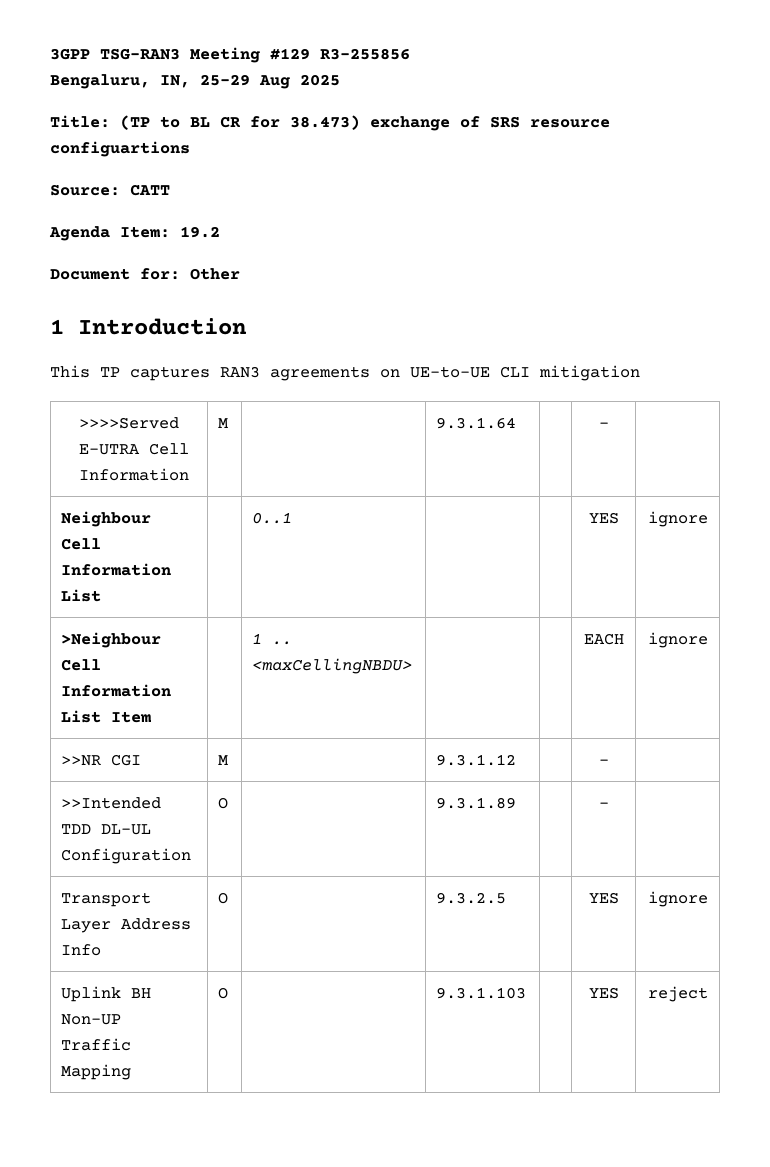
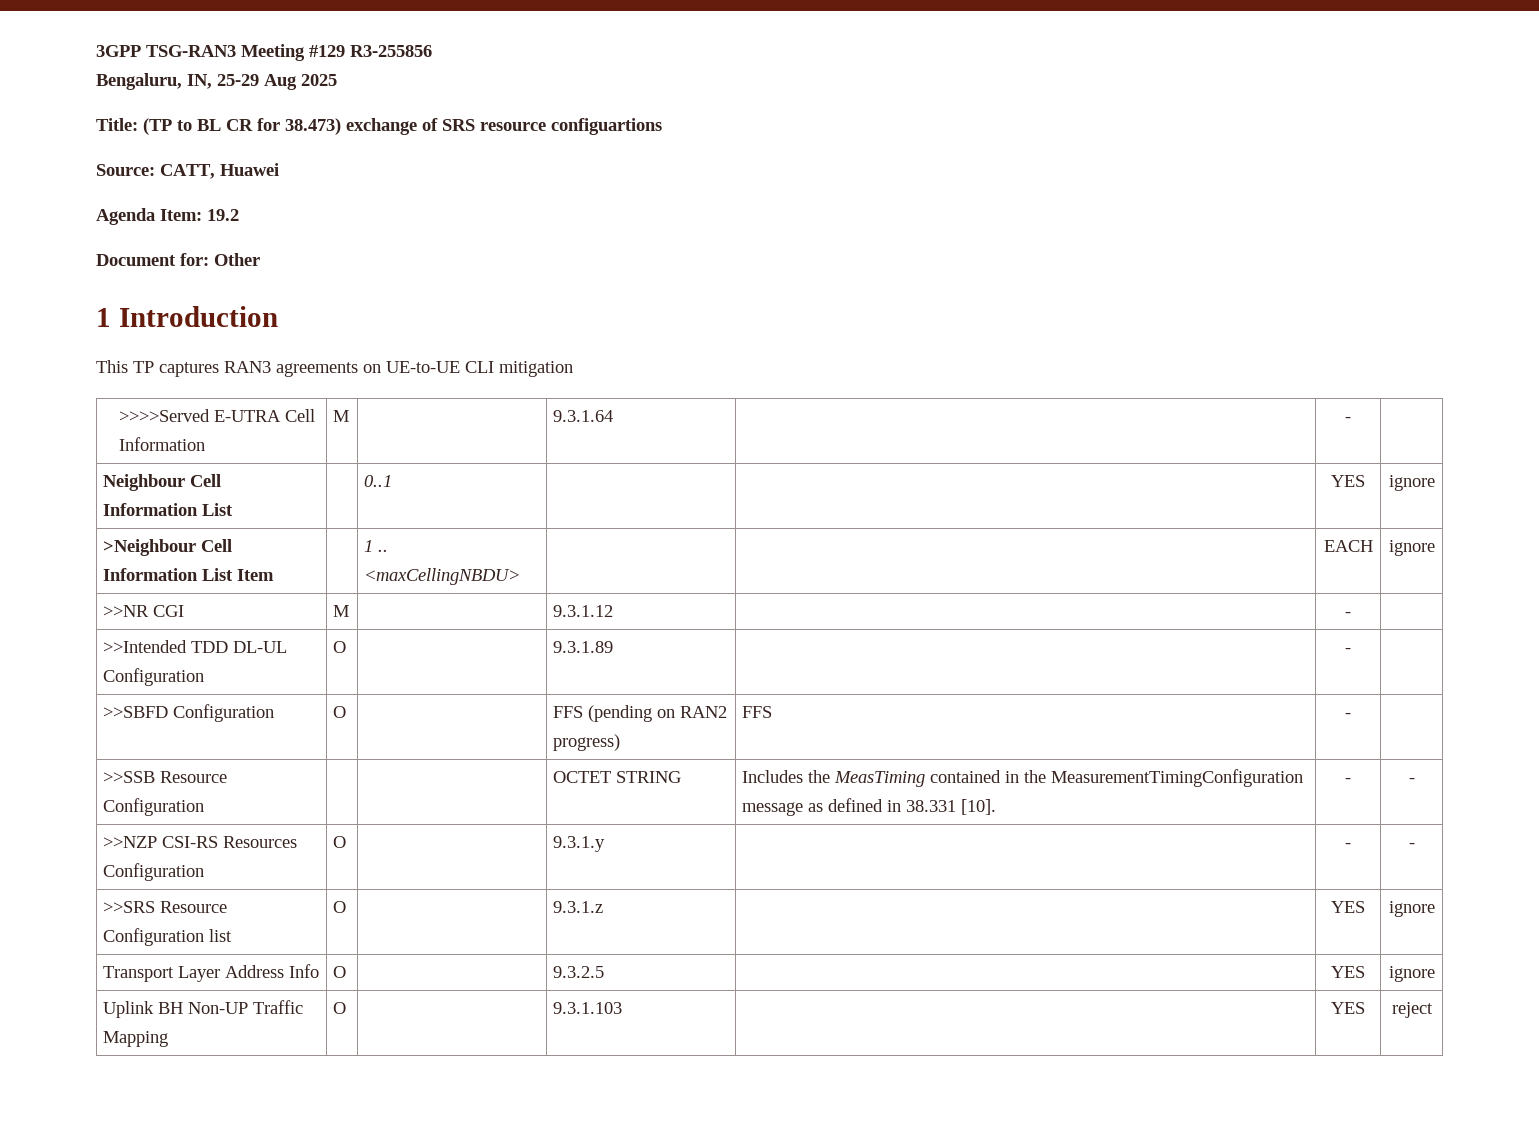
- Source: CATT
+ Source: CATT, Huawei
+ >>SBFD Configuration | O | | FFS (pending on RAN2 progress) | FFS | - |
+ >>SSB Resource Configuration | | | OCTET STRING | Includes the MeasTiming contained in the MeasurementTimingConfiguration message as defined in 38.331 [10]. | - | -
+ >>NZP CSI-RS Resources Configuration | O | | 9.3.1.y | | - | -
+ >>SRS Resource Configuration list | O | | 9.3.1.z | | YES | ignore

